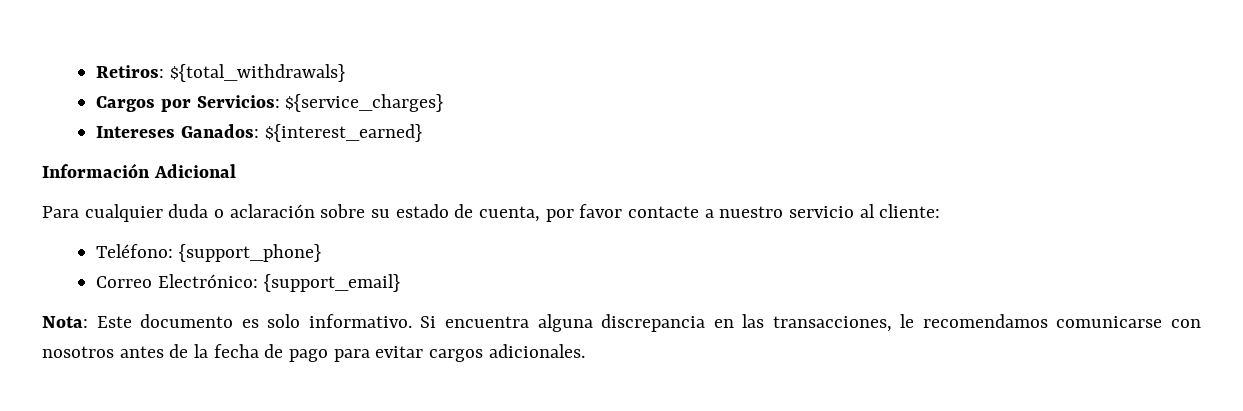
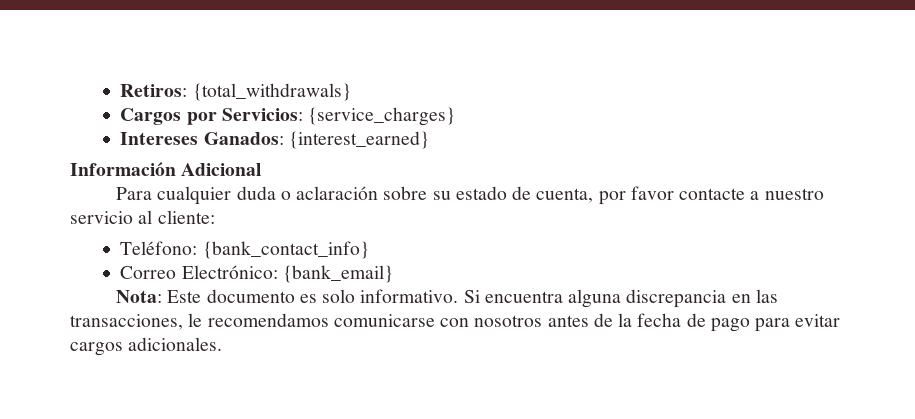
- Retiros: ${total_withdrawals}
+ Retiros: {total_withdrawals}
- Cargos por Servicios: ${service_charges}
+ Cargos por Servicios: {service_charges}
- Intereses Ganados: ${interest_earned}
+ Intereses Ganados: {interest_earned}
- Teléfono: {support_phone}
+ Teléfono: {bank_contact_info}
- Correo Electrónico: {support_email}
+ Correo Electrónico: {bank_email}

